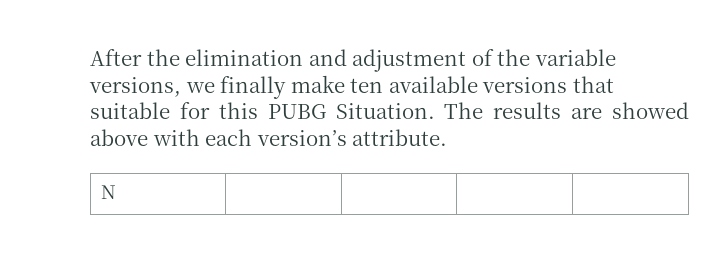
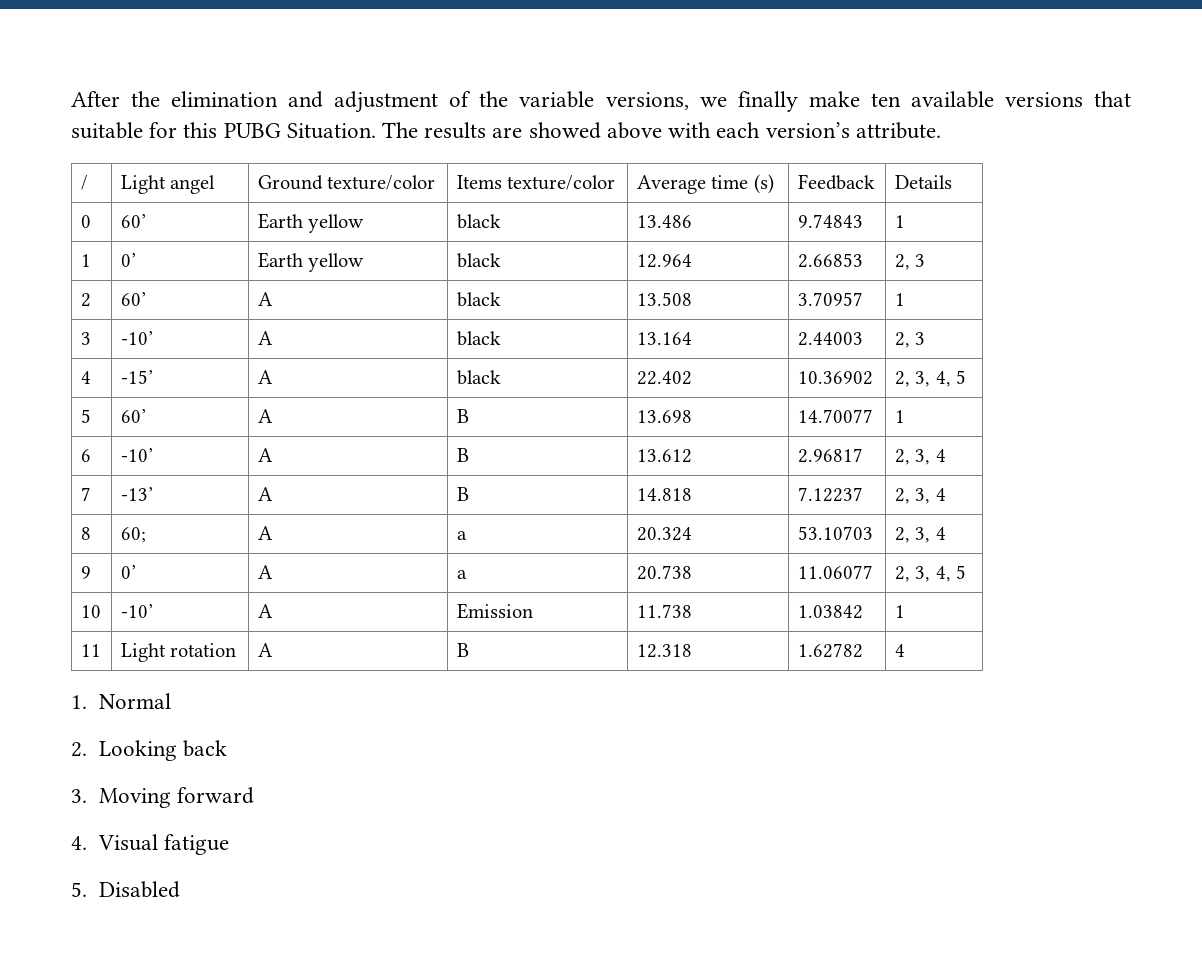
- N | | | |
+ / | Light angel | Ground texture/color | Items texture/color | Average time (s) | Feedback | Details
+ 0 | 60’ | Earth yellow | black | 13.486 | 9.74843 | 1
+ 1 | 0’ | Earth yellow | black | 12.964 | 2.66853 | 2, 3
+ 2 | 60’ | A | black | 13.508 | 3.70957 | 1
+ 3 | -10’ | A | black | 13.164 | 2.44003 | 2, 3
+ 4 | -15’ | A | black | 22.402 | 10.36902 | 2, 3, 4, 5
+ 5 | 60’ | A | B | 13.698 | 14.70077 | 1
+ 6 | -10’ | A | B | 13.612 | 2.96817 | 2, 3, 4
+ 7 | -13’ | A | B | 14.818 | 7.12237 | 2, 3, 4
+ 8 | 60; | A | a | 20.324 | 53.10703 | 2, 3, 4
+ 9 | 0’ | A | a | 20.738 | 11.06077 | 2, 3, 4, 5
+ 10 | -10’ | A | Emission | 11.738 | 1.03842 | 1
+ 11 | Light rotation | A | B | 12.318 | 1.62782 | 4
+ 1. Normal
+ 2. Looking back
+ 3. Moving forward
+ 4. Visual fatigue
+ 5. Disabled

